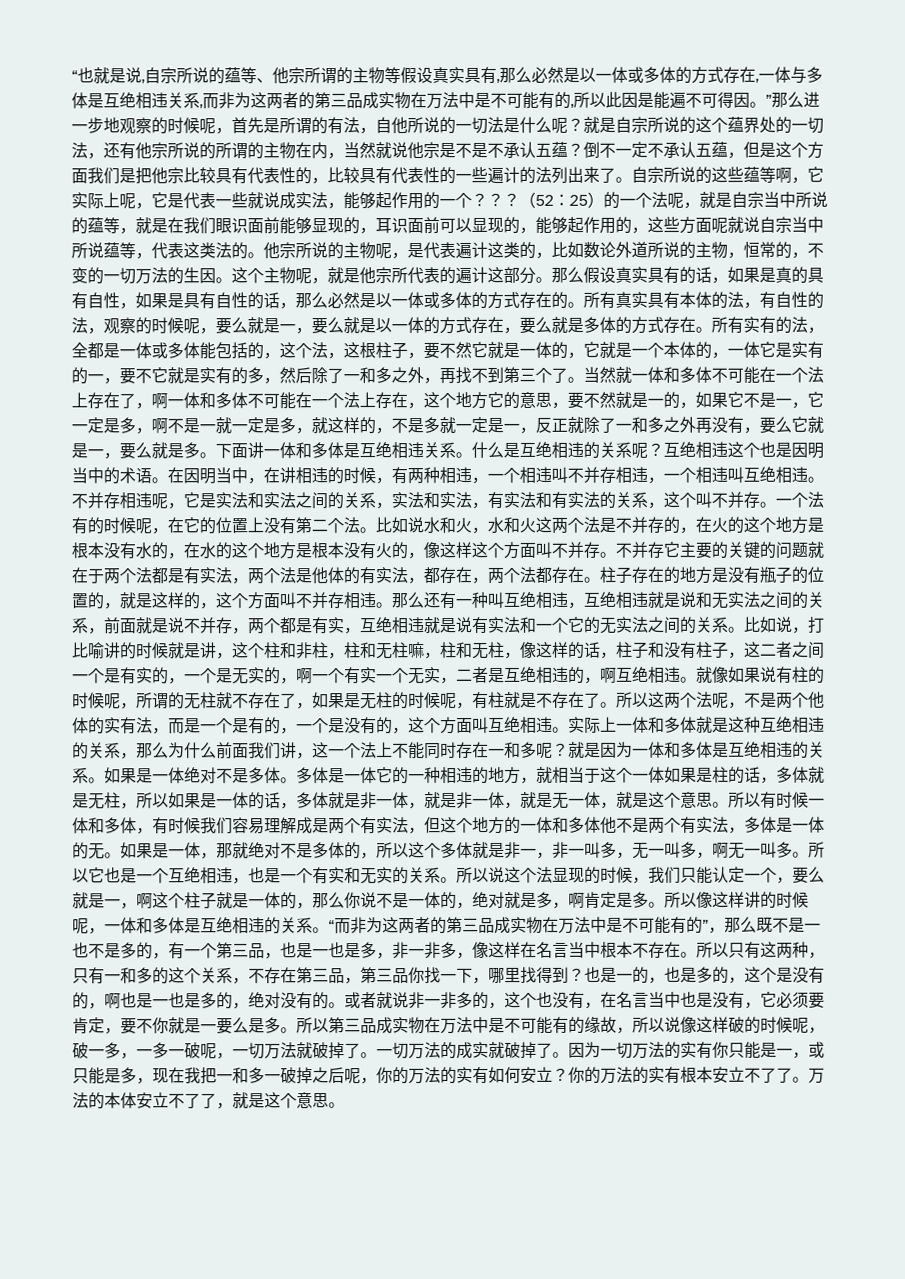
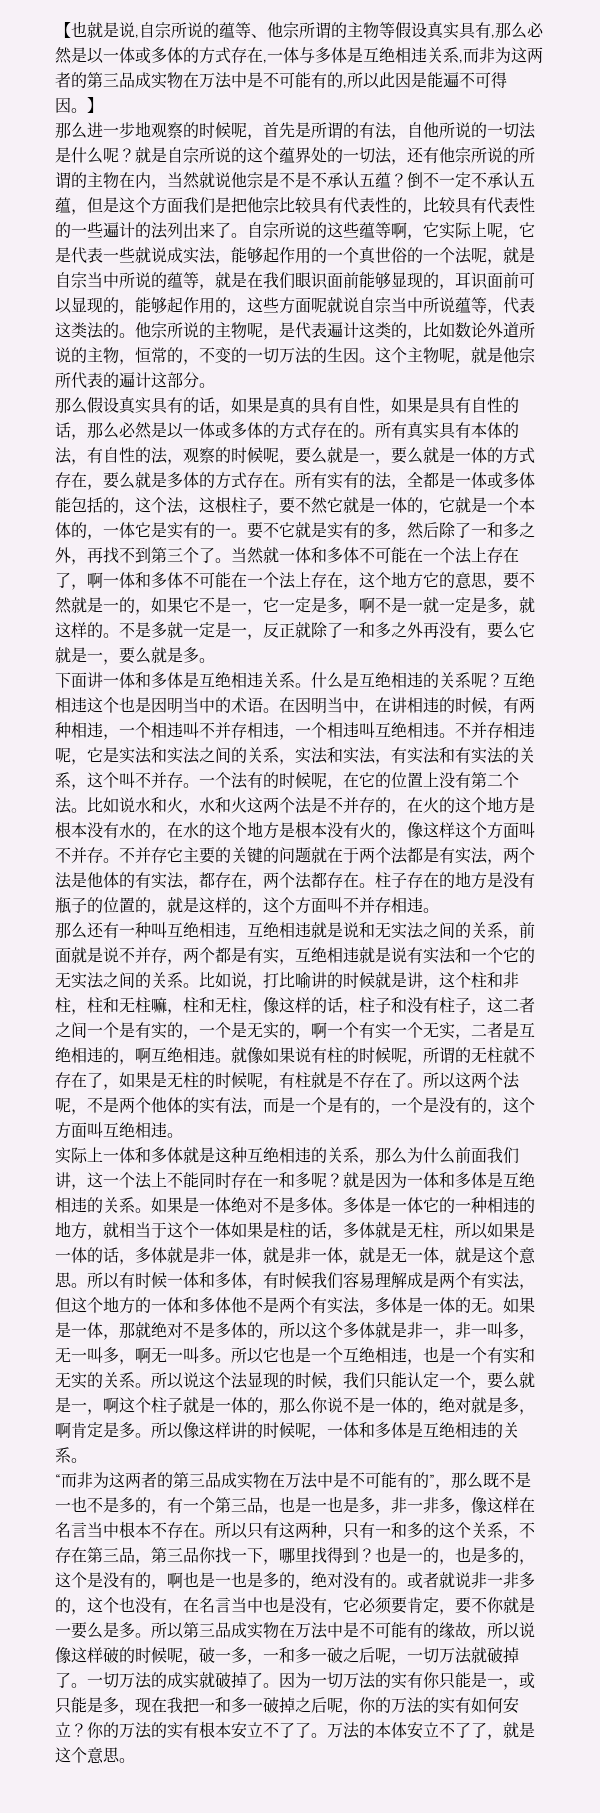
- “也就是说,自宗所说的蕴等、他宗所谓的主物等假设真实具有,那么必然是以一体或多体的方式存在,一体与多体是互绝相违关系,而非为这两者的第三品成实物在万法中是不可能有的,所以此因是能遍不可得因。”那么进一步地观察的时候呢，首先是所谓的有法，自他所说的一切法是什么呢？
+ 【也就是说,自宗所说的蕴等、他宗所谓的主物等假设真实具有,那么必然是以一体或多体的方式存在,一体与多体是互绝相违关系,而非为这两者的第三品成实物在万法中是不可能有的,所以此因是能遍不可得因。】
+ 那么进一步地观察的时候呢，首先是所谓的有法，自他所说的一切法是什么呢？
- 自宗所说的这些蕴等啊，它实际上呢，它是代表一些就说成实法，能够起作用的一个？？？（52：25）的一个法呢，就是自宗当中所说的蕴等，就是在我们眼识面前能够显现的，耳识面前可以显现的，能够起作用的，这些方面呢就说自宗当中所说蕴等，代表这类法的。
+ 自宗所说的这些蕴等啊，它实际上呢，它是代表一些就说成实法，能够起作用的一个真世俗的一个法呢，就是自宗当中所说的蕴等，就是在我们眼识面前能够显现的，耳识面前可以显现的，能够起作用的，这些方面呢就说自宗当中所说蕴等，代表这类法的。
- 这个主物呢，就是他宗所代表的遍计这部分。那么假设真实具有的话，如果是真的具有自性，如果是具有自性的话，那么必然是以一体或多体的方式存在的。
+ 这个主物呢，就是他宗所代表的遍计这部分。
+ 那么假设真实具有的话，如果是真的具有自性，如果是具有自性的话，那么必然是以一体或多体的方式存在的。
- 所有真实具有本体的法，有自性的法，观察的时候呢，要么就是一，要么就是以一体的方式存在，要么就是多体的方式存在。
+ 所有真实具有本体的法，有自性的法，观察的时候呢，要么就是一，要么就是一体的方式存在，要么就是多体的方式存在。
- 所有实有的法，全都是一体或多体能包括的，这个法，这根柱子，要不然它就是一体的，它就是一个本体的，一体它是实有的一，要不它就是实有的多，然后除了一和多之外，再找不到第三个了。
+ 所有实有的法，全都是一体或多体能包括的，这个法，这根柱子，要不然它就是一体的，它就是一个本体的，一体它是实有的一。要不它就是实有的多，然后除了一和多之外，再找不到第三个了。
- 当然就一体和多体不可能在一个法上存在了，啊一体和多体不可能在一个法上存在，这个地方它的意思，要不然就是一的，如果它不是一，它一定是多，啊不是一就一定是多，就这样的，不是多就一定是一，反正就除了一和多之外再没有，要么它就是一，要么就是多。下面讲一体和多体是互绝相违关系。
+ 当然就一体和多体不可能在一个法上存在了，啊一体和多体不可能在一个法上存在，这个地方它的意思，要不然就是一的，如果它不是一，它一定是多，啊不是一就一定是多，就这样的。不是多就一定是一，反正就除了一和多之外再没有，要么它就是一，要么就是多。
+ 下面讲一体和多体是互绝相违关系。
- 柱子存在的地方是没有瓶子的位置的，就是这样的，这个方面叫不并存相违。那么还有一种叫互绝相违，互绝相违就是说和无实法之间的关系，前面就是说不并存，两个都是有实，互绝相违就是说有实法和一个它的无实法之间的关系。
+ 柱子存在的地方是没有瓶子的位置的，就是这样的，这个方面叫不并存相违。
+ 那么还有一种叫互绝相违，互绝相违就是说和无实法之间的关系，前面就是说不并存，两个都是有实，互绝相违就是说有实法和一个它的无实法之间的关系。
- 所以这两个法呢，不是两个他体的实有法，而是一个是有的，一个是没有的，这个方面叫互绝相违。实际上一体和多体就是这种互绝相违的关系，那么为什么前面我们讲，这一个法上不能同时存在一和多呢？
+ 所以这两个法呢，不是两个他体的实有法，而是一个是有的，一个是没有的，这个方面叫互绝相违。
+ 实际上一体和多体就是这种互绝相违的关系，那么为什么前面我们讲，这一个法上不能同时存在一和多呢？
- 所以像这样讲的时候呢，一体和多体是互绝相违的关系。“而非为这两者的第三品成实物在万法中是不可能有的”，那么既不是一也不是多的，有一个第三品，也是一也是多，非一非多，像这样在名言当中根本不存在。
+ 所以像这样讲的时候呢，一体和多体是互绝相违的关系。
+ “而非为这两者的第三品成实物在万法中是不可能有的”，那么既不是一也不是多的，有一个第三品，也是一也是多，非一非多，像这样在名言当中根本不存在。
- 所以第三品成实物在万法中是不可能有的缘故，所以说像这样破的时候呢，破一多，一多一破呢，一切万法就破掉了。
+ 所以第三品成实物在万法中是不可能有的缘故，所以说像这样破的时候呢，破一多，一和多一破之后呢，一切万法就破掉了。

